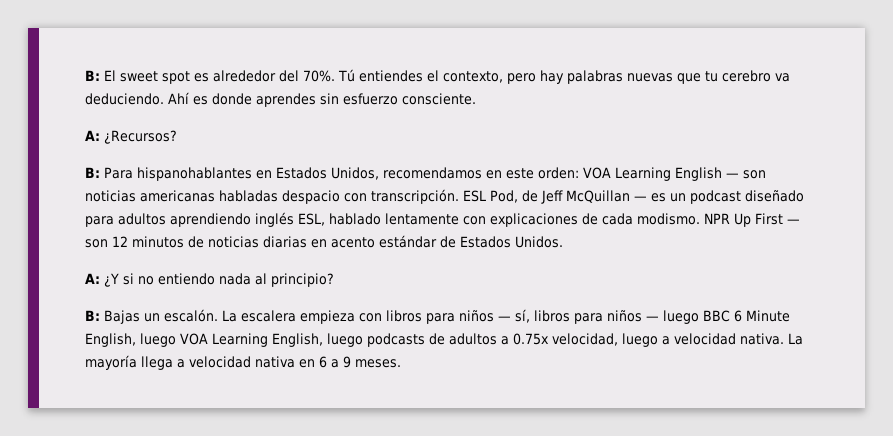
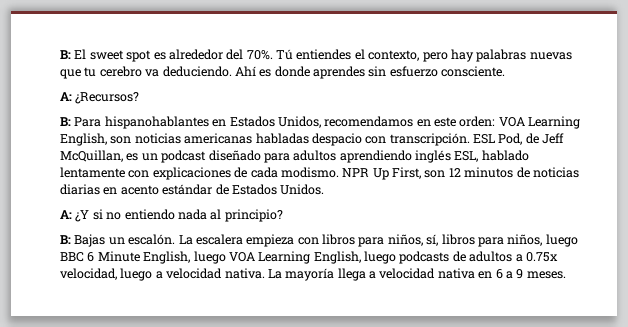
- B: Para hispanohablantes en Estados Unidos, recomendamos en este orden: VOA Learning English — son noticias americanas habladas despacio con transcripción.
+ B: Para hispanohablantes en Estados Unidos, recomendamos en este orden: VOA Learning English, son noticias americanas habladas despacio con transcripción.
- ESL Pod, de Jeff McQuillan — es un podcast diseñado para adultos aprendiendo inglés ESL, hablado lentamente con explicaciones de cada modismo.
+ ESL Pod, de Jeff McQuillan, es un podcast diseñado para adultos aprendiendo inglés ESL, hablado lentamente con explicaciones de cada modismo.
- NPR Up First — son 12 minutos de noticias diarias en acento estándar de Estados Unidos.
+ NPR Up First, son 12 minutos de noticias diarias en acento estándar de Estados Unidos.
- La escalera empieza con libros para niños — sí, libros para niños — luego BBC 6 Minute English, luego VOA Learning English, luego podcasts de adultos a 0.75x velocidad, luego a velocidad nativa.
+ La escalera empieza con libros para niños, sí, libros para niños, luego BBC 6 Minute English, luego VOA Learning English, luego podcasts de adultos a 0.75x velocidad, luego a velocidad nativa.

